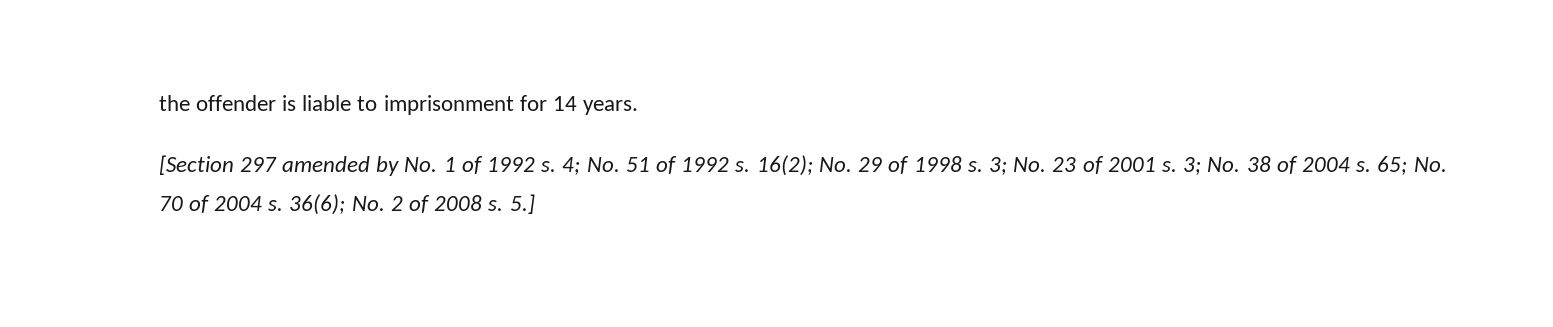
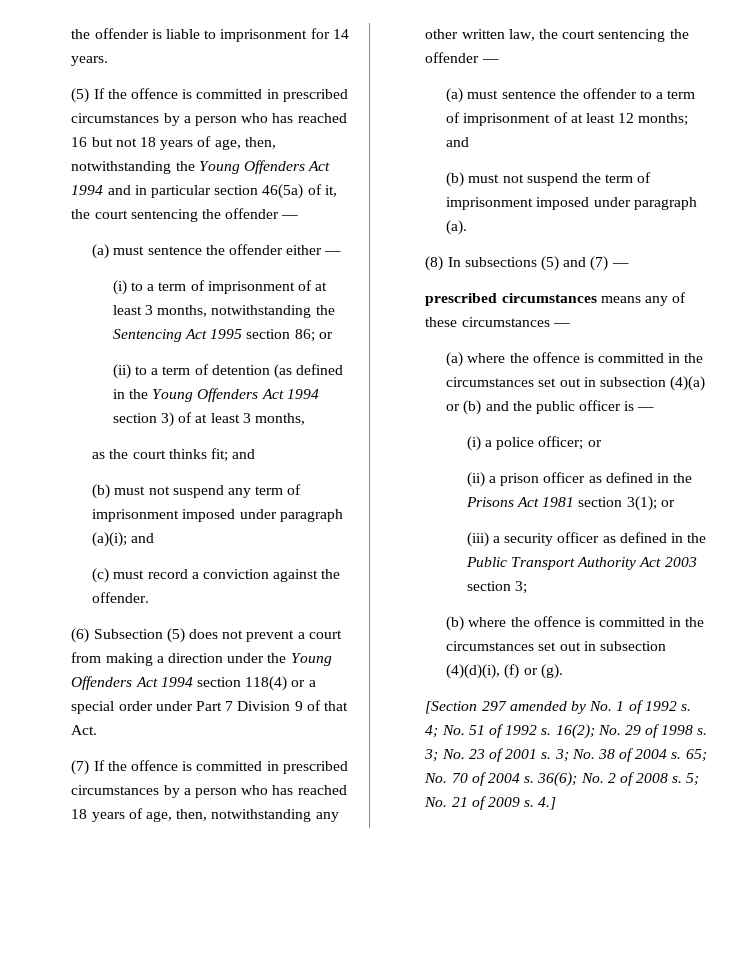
+ (5) If the offence is committed in prescribed circumstances by a person who has reached 16 but not 18 years of age, then, notwithstanding the Young Offenders Act 1994 and in particular section 46(5a) of it, the court sentencing the offender —
+ (a) must sentence the offender either —
+ (i) to a term of imprisonment of at least 3 months, notwithstanding the Sentencing Act 1995 section 86; or
+ (ii) to a term of detention (as defined in the Young Offenders Act 1994 section 3) of at least 3 months,
+ as the court thinks fit; and
+ (b) must not suspend any term of imprisonment imposed under paragraph (a)(i); and
+ (c) must record a conviction against the offender.
+ (6) Subsection (5) does not prevent a court from making a direction under the Young Offenders Act 1994 section 118(4) or a special order under Part 7 Division 9 of that Act.
+ (7) If the offence is committed in prescribed circumstances by a person who has reached 18 years of age, then, notwithstanding any other written law, the court sentencing the offender —
+ (a) must sentence the offender to a term of imprisonment of at least 12 months; and
+ (b) must not suspend the term of imprisonment imposed under paragraph (a).
+ (8) In subsections (5) and (7) —
+ prescribed circumstances means any of these circumstances —
+ (a) where the offence is committed in the circumstances set out in subsection (4)(a) or (b) and the public officer is —
+ (i) a police officer; or
+ (ii) a prison officer as defined in the Prisons Act 1981 section 3(1); or
+ (iii) a security officer as defined in the Public Transport Authority Act 2003 section 3;
+ (b) where the offence is committed in the circumstances set out in subsection (4)(d)(i), (f) or (g).
- 5.]
+ 5; No. 21 of 2009 s. 4.]

